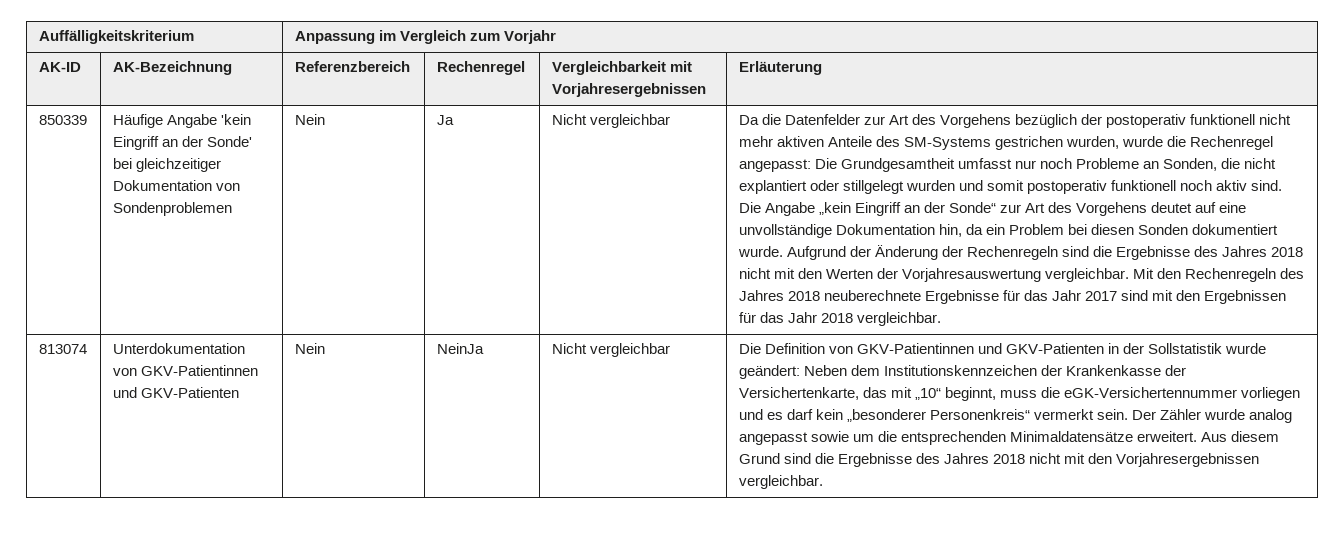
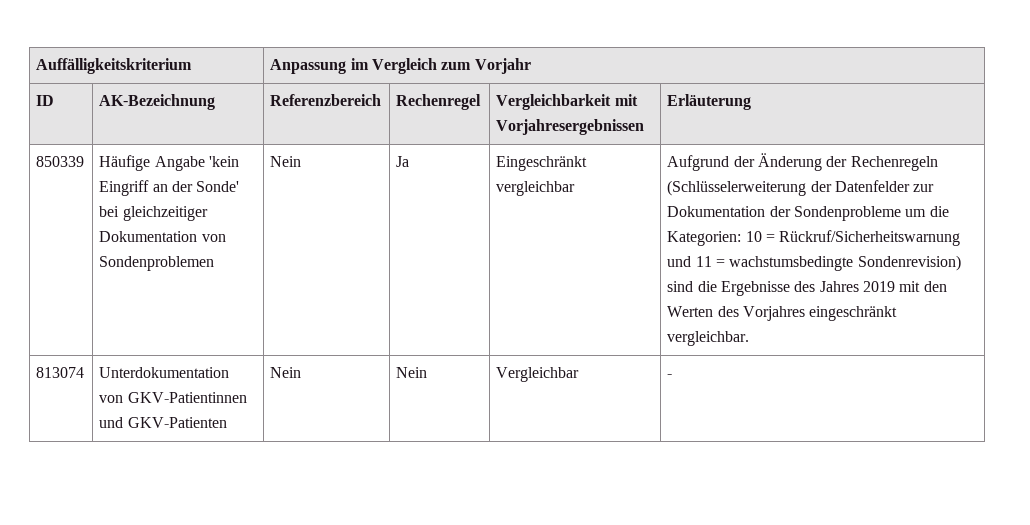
- AK-ID | AK-Bezeichnung | Referenzbereich | Rechenregel | Vergleichbarkeit mit Vorjahresergebnissen | Erläuterung
+ ID | AK-Bezeichnung | Referenzbereich | Rechenregel | Vergleichbarkeit mit Vorjahresergebnissen | Erläuterung
- Nicht vergleichbar | Da die Datenfelder zur Art des Vorgehens bezüglich der postoperativ funktionell nicht mehr aktiven Anteile des SM-Systems gestrichen wurden, wurde die Rechenregel angepasst: Die Grundgesamtheit umfasst nur noch Probleme an Sonden, die nicht explantiert oder stillgelegt wurden und somit postoperativ funktionell noch aktiv sind. Die Angabe „kein Eingriff an der Sonde“ zur Art des Vorgehens deutet auf eine unvollständige Dokumentation hin, da ein Problem bei diesen Sonden dokumentiert wurde. Aufgrund der Änderung der Rechenregeln sind die Ergebnisse des Jahres 2018 nicht mit den Werten der Vorjahresauswertung vergleichbar. Mit den Rechenregeln des Jahres 2018 neuberechnete Ergebnisse für das Jahr 2017 sind mit den Ergebnissen für das Jahr 2018 vergleichbar.
+ Eingeschränkt vergleichbar | Aufgrund der Änderung der Rechenregeln (Schlüsselerweiterung der Datenfelder zur Dokumentation der Sondenprobleme um die Kategorien: 10 = Rückruf/Sicherheitswarnung und 11 = wachstumsbedingte Sondenrevision) sind die Ergebnisse des Jahres 2019 mit den Werten des Vorjahres eingeschränkt vergleichbar.
- NeinJa | Nicht vergleichbar | Die Definition von GKV-Patientinnen und GKV-Patienten in der Sollstatistik wurde geändert: Neben dem Institutionskennzeichen der Krankenkasse der Versichertenkarte, das mit „10“ beginnt, muss die eGK-Versichertennummer vorliegen und es darf kein „besonderer Personenkreis“ vermerkt sein. Der Zähler wurde analog angepasst sowie um die entsprechenden Minimaldatensätze erweitert. Aus diesem Grund sind die Ergebnisse des Jahres 2018 nicht mit den Vorjahresergebnissen vergleichbar.
+ Nein | Vergleichbar | -

